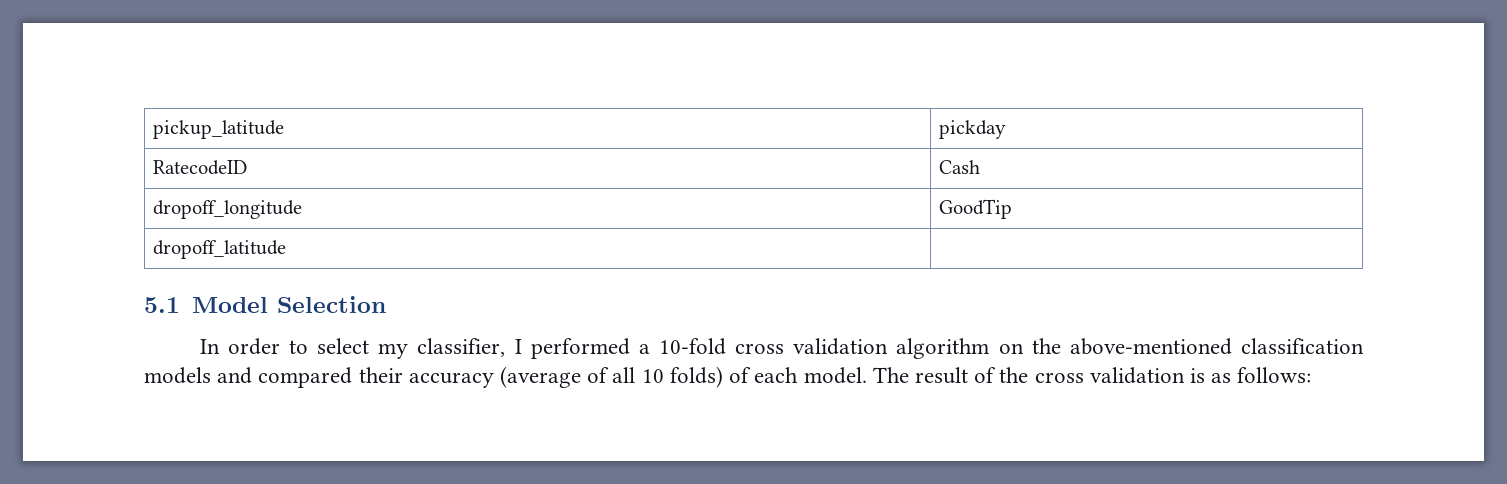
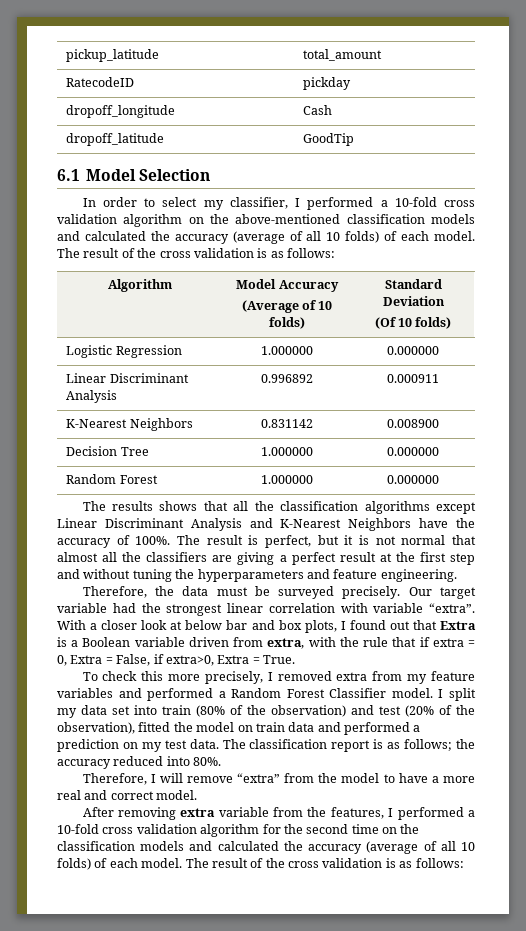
- pickup_latitude | pickday
+ pickup_latitude | total_amount
+ RatecodeID | pickday
- RatecodeID | Cash
+ dropoff_longitude | Cash
- dropoff_longitude | GoodTip
+ dropoff_latitude | GoodTip
- dropoff_latitude |
- 5.1 Model Selection
+ 6.1 Model Selection
- In order to select my classifier, I performed a 10-fold cross validation algorithm on the above-mentioned classification models and compared their accuracy (average of all 10 folds) of each model.
+ In order to select my classifier, I performed a 10-fold cross validation algorithm on the above-mentioned classification models and calculated the accuracy (average of all 10 folds) of each model.
+ Algorithm | Model Accuracy
+ (Average of 10 folds) | Standard Deviation
+ (Of 10 folds)
+ Logistic Regression | 1.000000 | 0.000000
+ Linear Discriminant Analysis | 0.996892 | 0.000911
+ K-Nearest Neighbors | 0.831142 | 0.008900
+ Decision Tree | 1.000000 | 0.000000
+ Random Forest | 1.000000 | 0.000000
+ The results shows that all the classification algorithms except Linear Discriminant Analysis and K-Nearest Neighbors have the accuracy of 100%. The result is perfect, but it is not normal that almost all the classifiers are giving a perfect result at the first step and without tuning the hyperparameters and feature engineering.
+ Therefore, the data must be surveyed precisely. Our target variable had the strongest linear correlation with variable “extra”. With a closer look at below bar and box plots, I found out that Extra is a Boolean variable driven from extra, with the rule that if extra = 0, Extra = False, if extra>0, Extra = True.
+ To check this more precisely, I removed extra from my feature variables and performed a Random Forest Classifier model. I split my data set into train (80% of the observation) and test (20% of the observation), fitted the model on train data and performed a prediction on my test data. The classification report is as follows; the accuracy reduced into 80%.
+ Therefore, I will remove “extra” from the model to have a more real and correct model.
+ After removing extra variable from the features, I performed a 10-fold cross validation algorithm for the second time on the classification models and calculated the accuracy (average of all 10 folds) of each model. The result of the cross validation is as follows:

